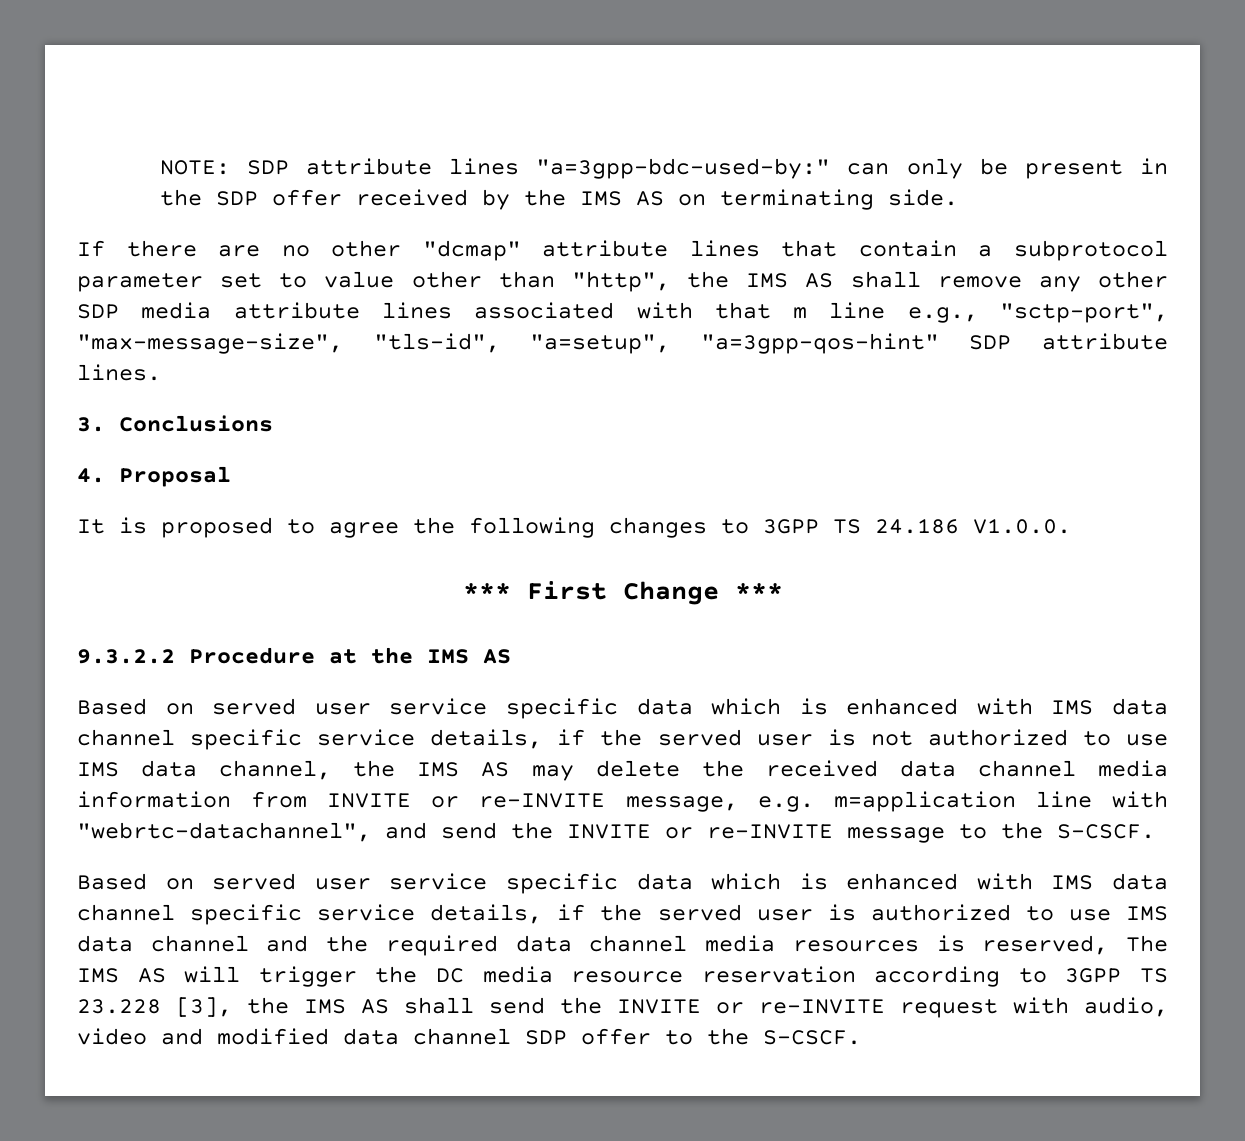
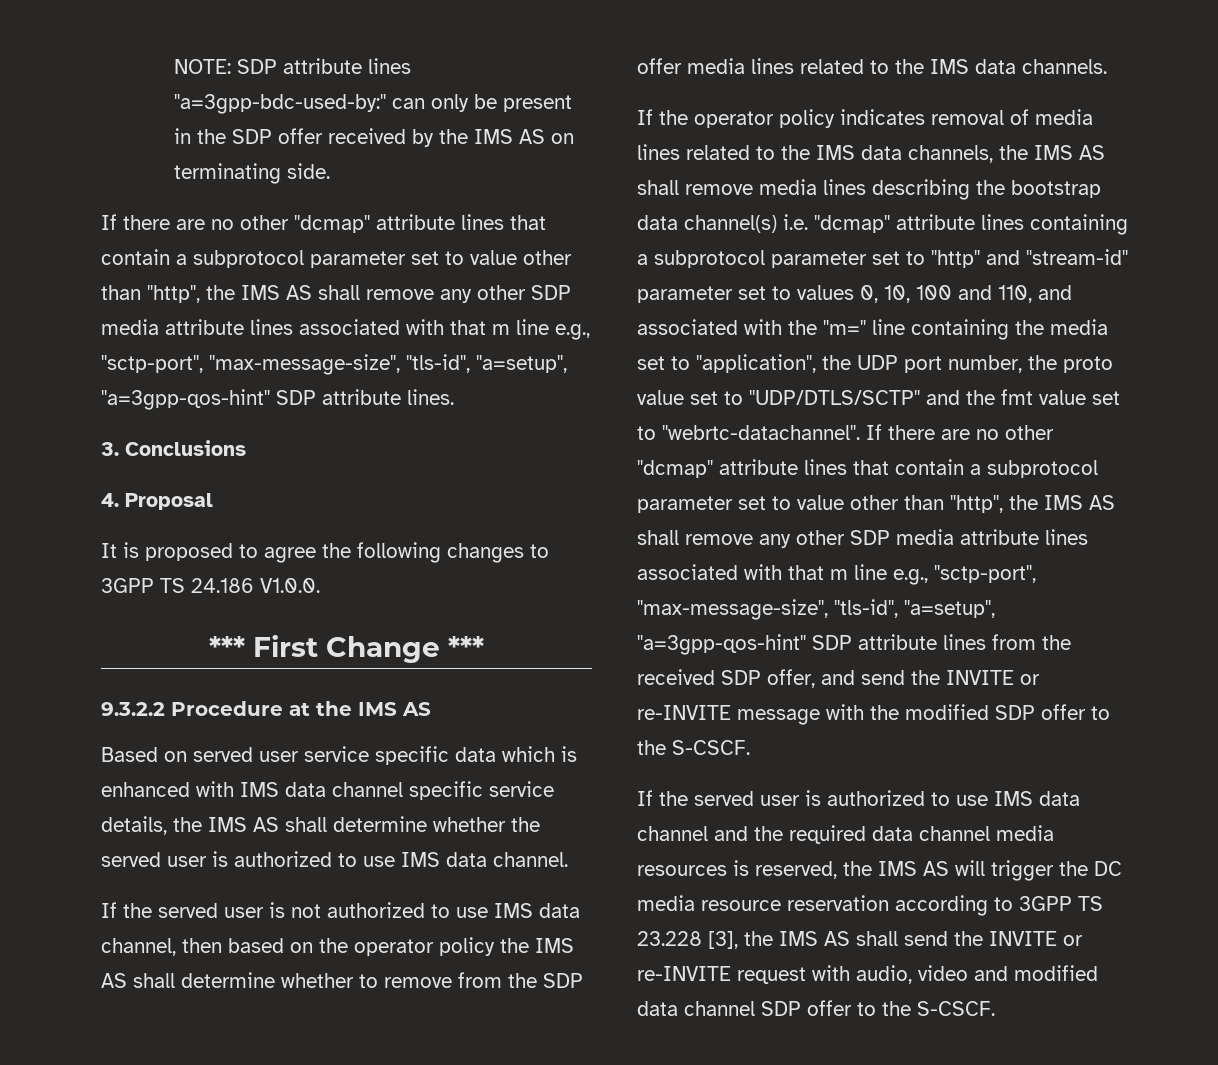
- Based on served user service specific data which is enhanced with IMS data channel specific service details, if the served user is not authorized to use IMS data channel, the IMS AS may delete the received data channel media information from INVITE or re-INVITE message, e.g. m=application line with "webrtc-datachannel", and send the INVITE or re-INVITE message to the S-CSCF.
- Based on served user service specific data which is enhanced with IMS data channel specific service details, if the served user is authorized to use IMS data channel and the required data channel media resources is reserved, The IMS AS will trigger the DC media resource reservation according to 3GPP TS 23.228 [3], the IMS AS shall send the INVITE or re-INVITE request with audio, video and modified data channel SDP offer to the S-CSCF.
+ Based on served user service specific data which is enhanced with IMS data channel specific service details, the IMS AS shall determine whether the served user is authorized to use IMS data channel.
+ If the served user is not authorized to use IMS data channel, then based on the operator policy the IMS AS shall determine whether to remove from the SDP offer media lines related to the IMS data channels.
+ If the operator policy indicates removal of media lines related to the IMS data channels, the IMS AS shall remove media lines describing the bootstrap data channel(s) i.e. "dcmap" attribute lines containing a subprotocol parameter set to "http" and "stream-id" parameter set to values 0, 10, 100 and 110, and associated with the "m=" line containing the media set to "application", the UDP port number, the proto value set to "UDP/DTLS/SCTP" and the fmt value set to "webrtc-datachannel". If there are no other "dcmap" attribute lines that contain a subprotocol parameter set to value other than "http", the IMS AS shall remove any other SDP media attribute lines associated with that m line e.g., "sctp-port", "max-message-size", "tls-id", "a=setup", "a=3gpp-qos-hint" SDP attribute lines from the received SDP offer, and send the INVITE or re-INVITE message with the modified SDP offer to the S-CSCF.
+ If the served user is authorized to use IMS data channel and the required data channel media resources is reserved, the IMS AS will trigger the DC media resource reservation according to 3GPP TS 23.228 [3], the IMS AS shall send the INVITE or re-INVITE request with audio, video and modified data channel SDP offer to the S-CSCF.

